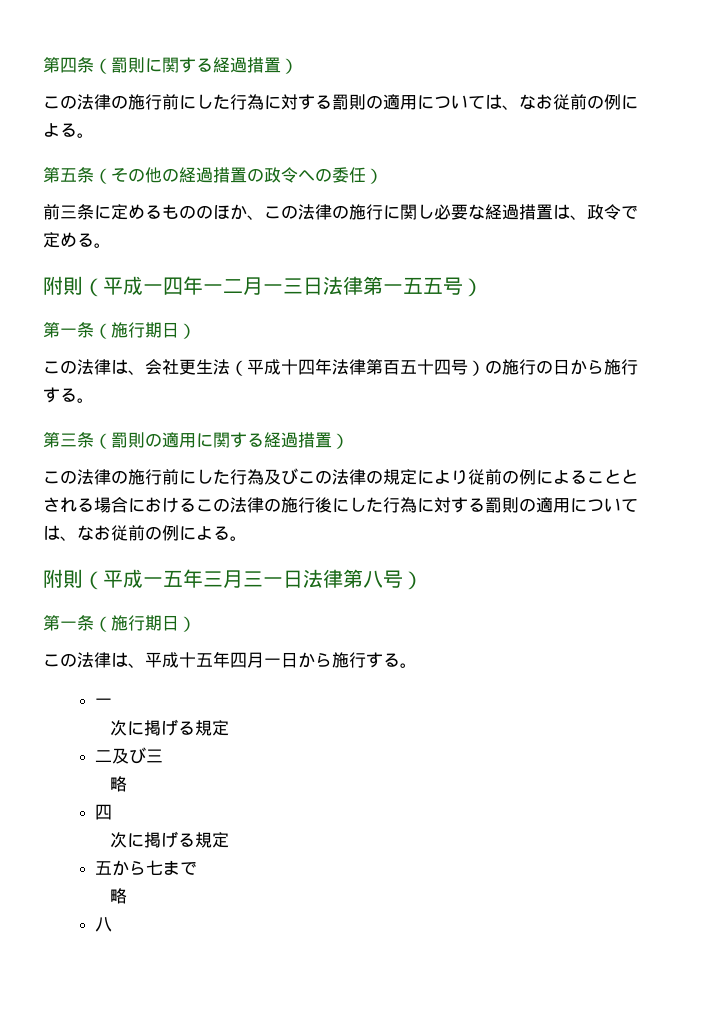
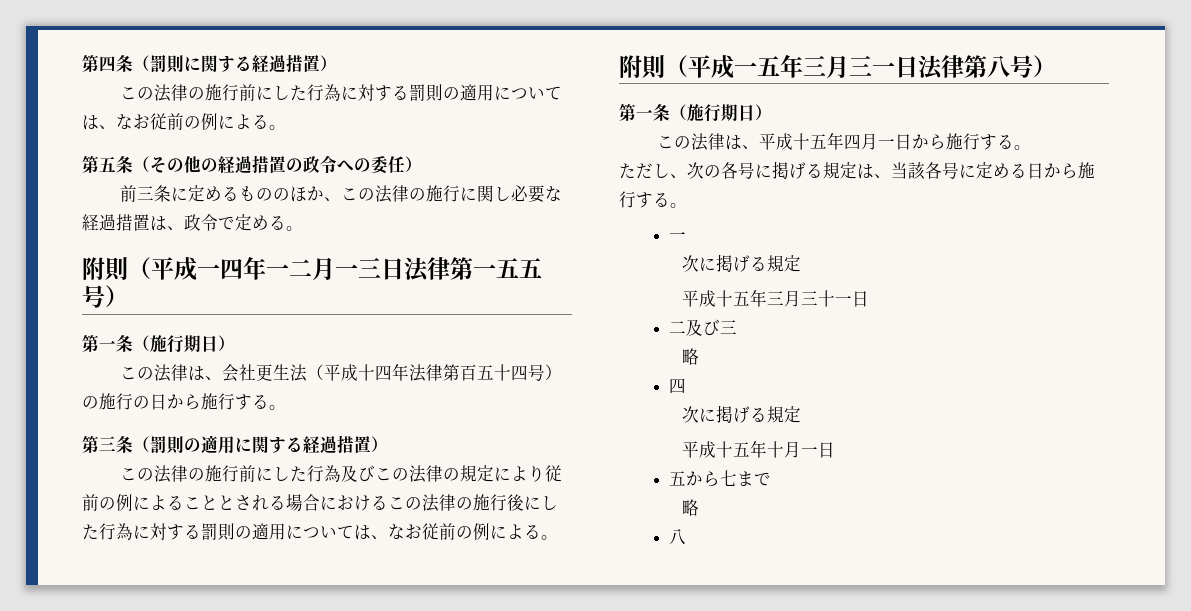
+ ただし、次の各号に掲げる規定は、当該各号に定める日から施行する。
+ 平成十五年三月三十一日
+ 平成十五年十月一日

